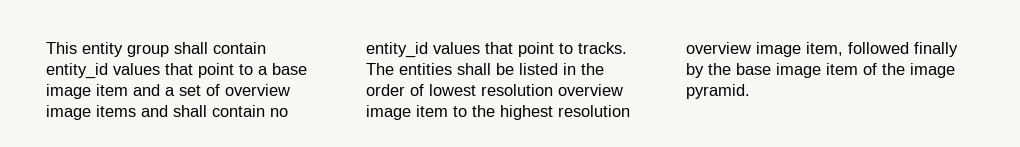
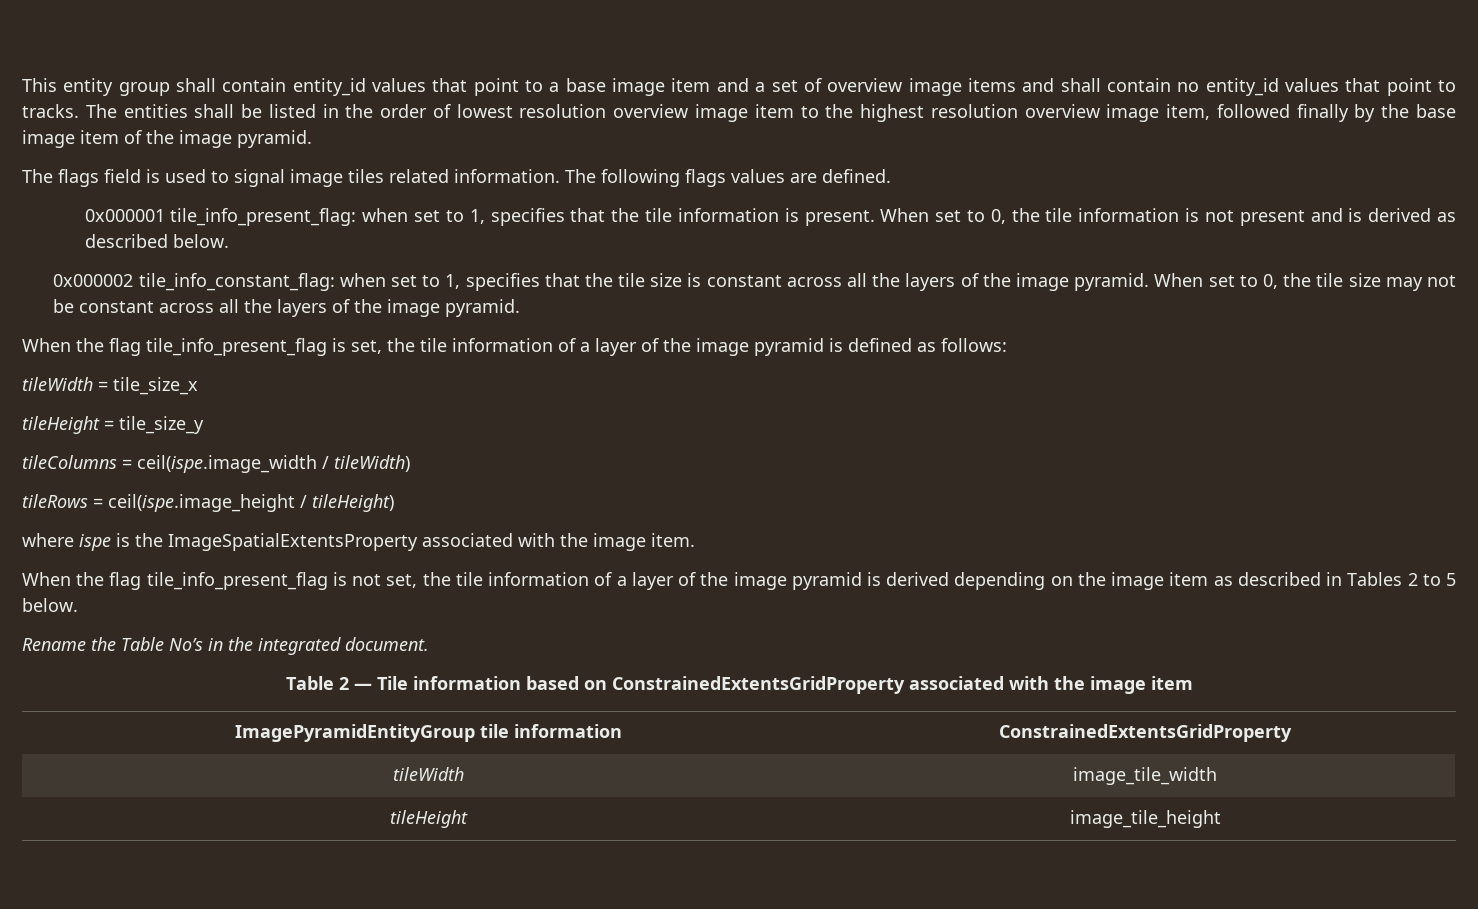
+ The flags field is used to signal image tiles related information. The following flags values are defined.
+ 0x000001 tile_info_present_flag: when set to 1, specifies that the tile information is present. When set to 0, the tile information is not present and is derived as described below.
+ 0x000002 tile_info_constant_flag: when set to 1, specifies that the tile size is constant across all the layers of the image pyramid. When set to 0, the tile size may not be constant across all the layers of the image pyramid.
+ When the flag tile_info_present_flag is set, the tile information of a layer of the image pyramid is defined as follows:
+ tileWidth = tile_size_x
+ tileHeight = tile_size_y
+ tileColumns = ceil(ispe.image_width / tileWidth)
+ tileRows = ceil(ispe.image_height / tileHeight)
+ where ispe is the ImageSpatialExtentsProperty associated with the image item.
+ When the flag tile_info_present_flag is not set, the tile information of a layer of the image pyramid is derived depending on the image item as described in Tables 2 to 5 below.
+ Rename the Table No’s in the integrated document.
+ Table 2 — Tile information based on ConstrainedExtentsGridProperty associated with the image item
+ ImagePyramidEntityGroup tile information | ConstrainedExtentsGridProperty
+ tileWidth | image_tile_width
+ tileHeight | image_tile_height

